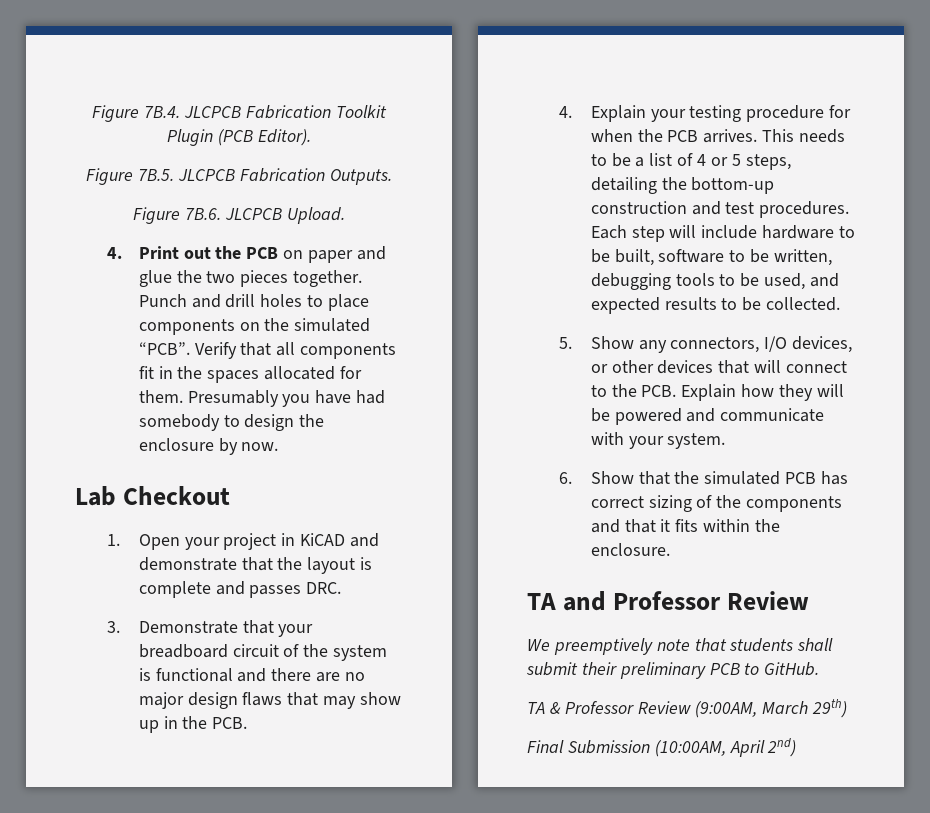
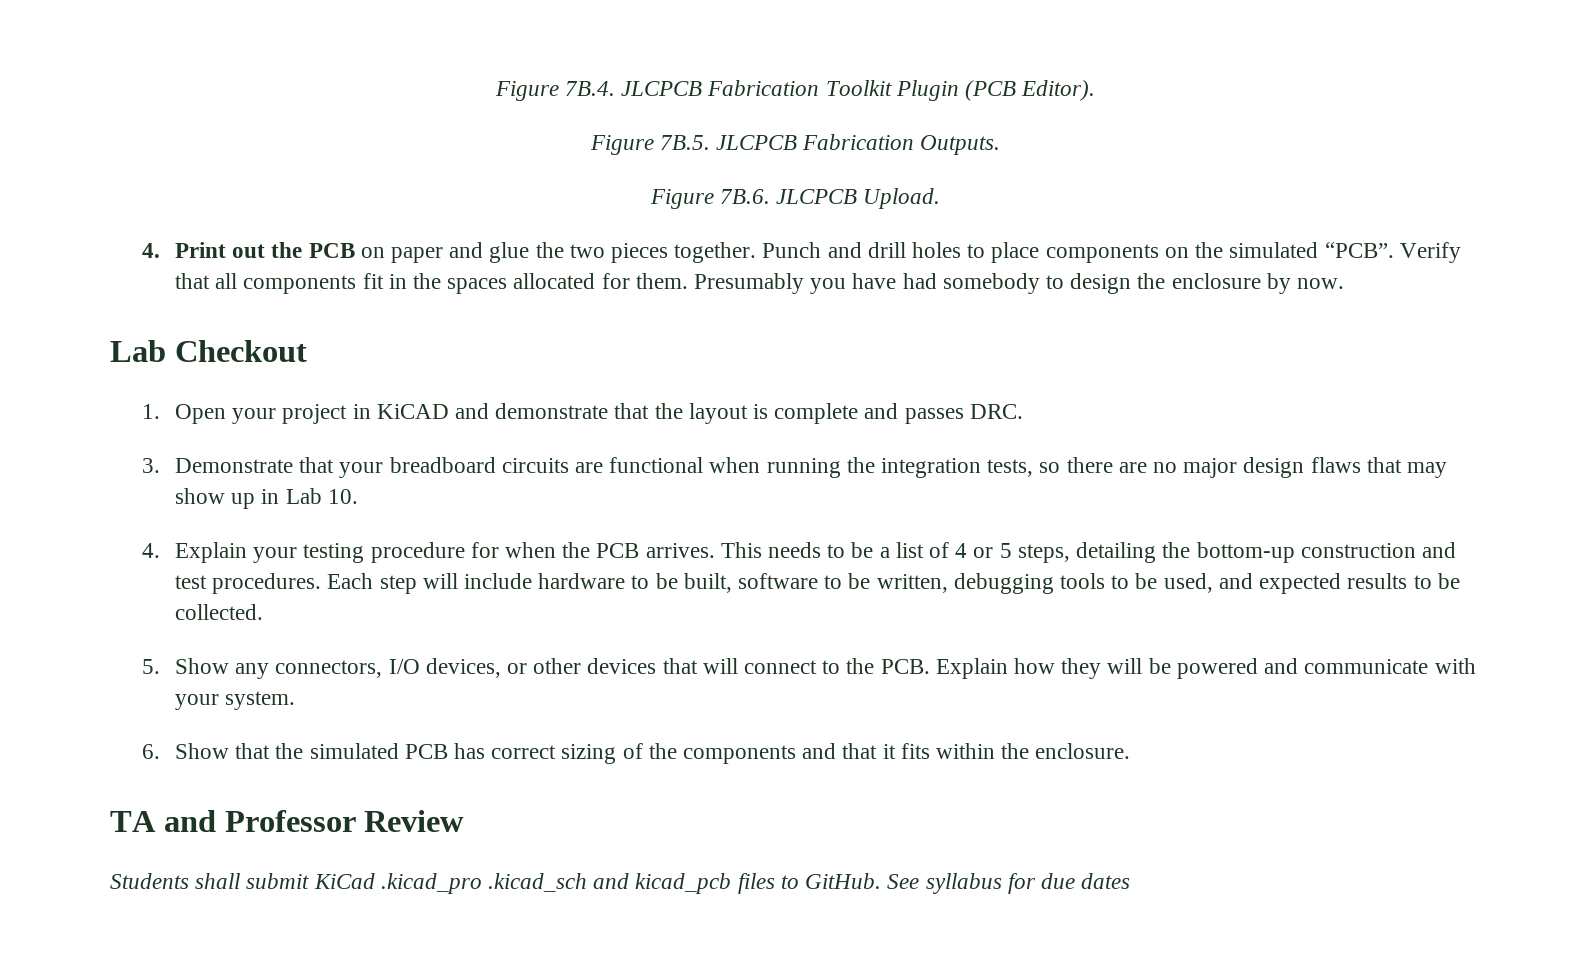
- 3. Demonstrate that your breadboard circuit of the system is functional and there are no major design flaws that may show up in the PCB.
+ 3. Demonstrate that your breadboard circuits are functional when running the integration tests, so there are no major design flaws that may show up in Lab 10.
- We preemptively note that students shall submit their preliminary PCB to GitHub.
- TA & Professor Review (9:00AM, March 29th)
- Final Submission (10:00AM, April 2nd)
+ Students shall submit KiCad .kicad_pro .kicad_sch and kicad_pcb files to GitHub. See syllabus for due dates

